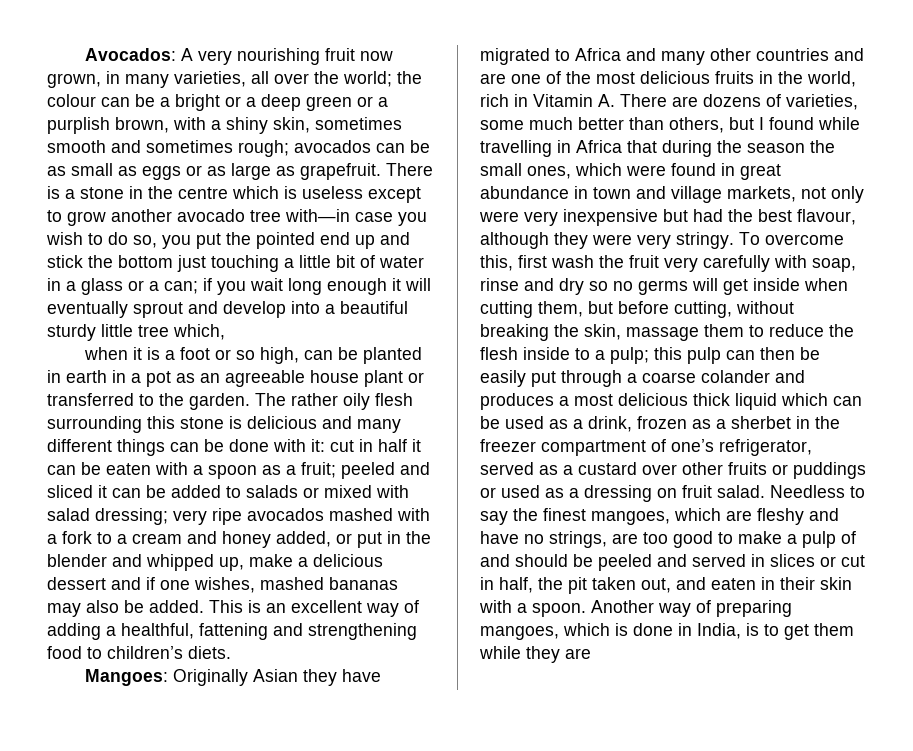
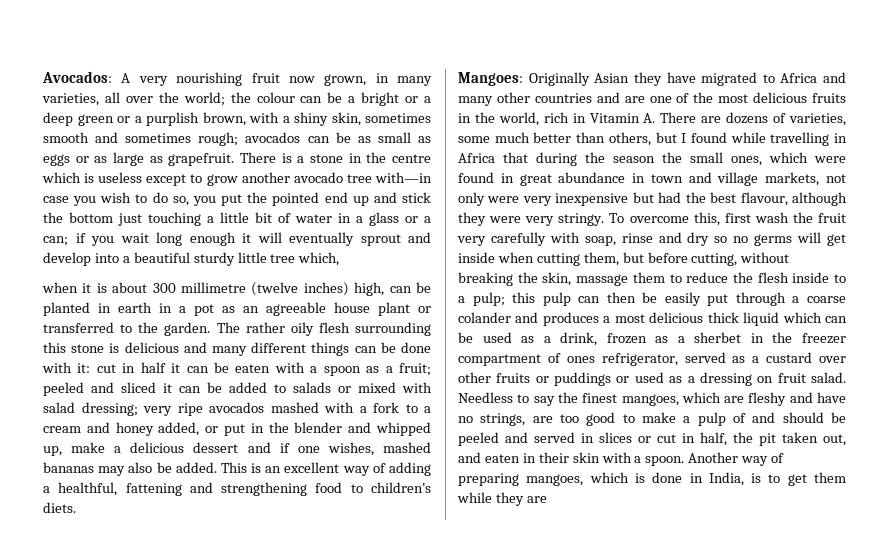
- when it is a foot or so high, can be planted in earth in a pot as an agreeable house plant or transferred to the garden.
+ when it is about 300 millimetre (twelve inches) high, can be planted in earth in a pot as an agreeable house plant or transferred to the garden.
- this pulp can then be easily put through a coarse colander and produces a most delicious thick liquid which can be used as a drink, frozen as a sherbet in the freezer compartment of one’s refrigerator, served as a custard over other fruits or puddings or used as a dressing on fruit salad.
+ this pulp can then be easily put through a coarse colander and produces a most delicious thick liquid which can be used as a drink, frozen as a sherbet in the freezer compartment of ones refrigerator, served as a custard over other fruits or puddings or used as a dressing on fruit salad.

